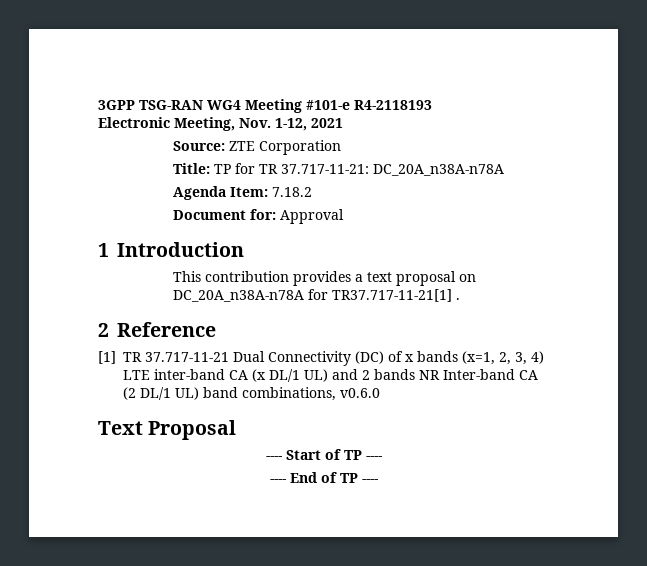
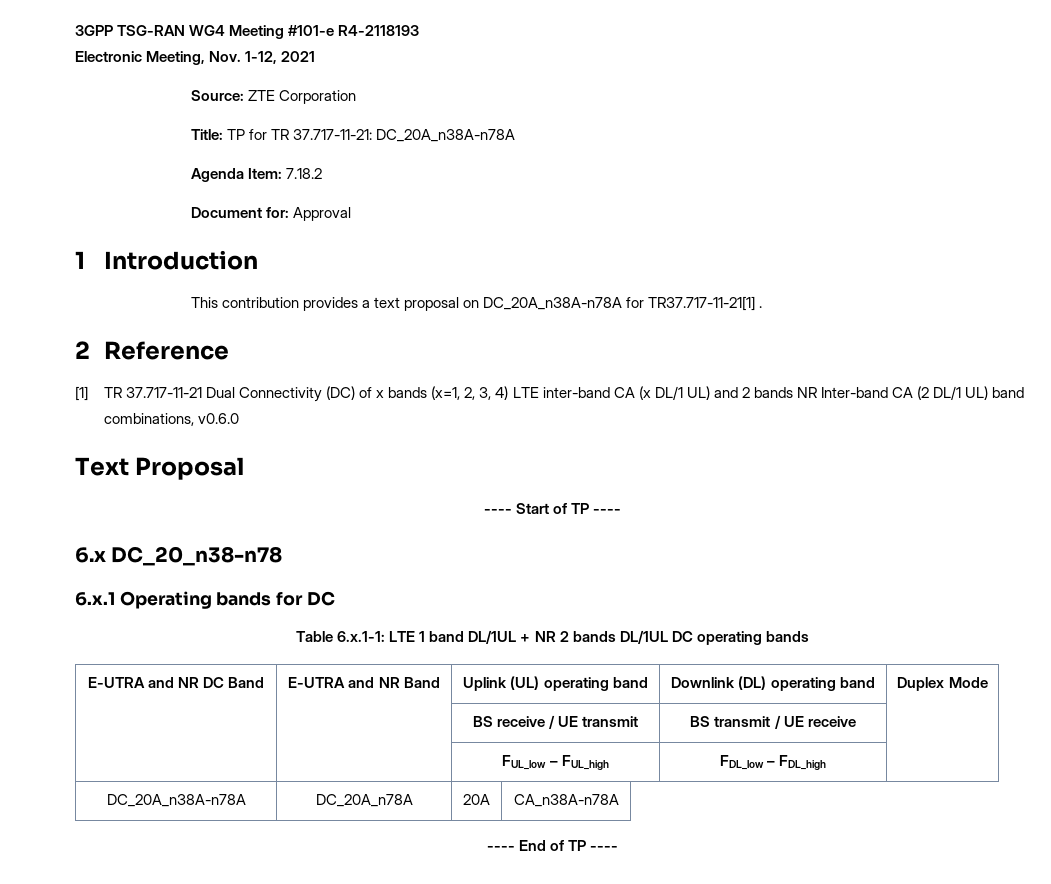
+ 6.x DC_20_n38-n78
+ 6.x.1 Operating bands for DC
+ Table 6.x.1-1: LTE 1 band DL/1UL + NR 2 bands DL/1UL DC operating bands
+ E-UTRA and NR DC Band | E-UTRA and NR Band | Uplink (UL) operating band | Downlink (DL) operating band | Duplex Mode
+ | | BS receive / UE transmit | BS transmit / UE receive |
+ | | FUL_low – FUL_high | FDL_low – FDL_high |
+ DC_20A_n38A-n78A | DC_20A_n78A | 20A | CA_n38A-n78A

